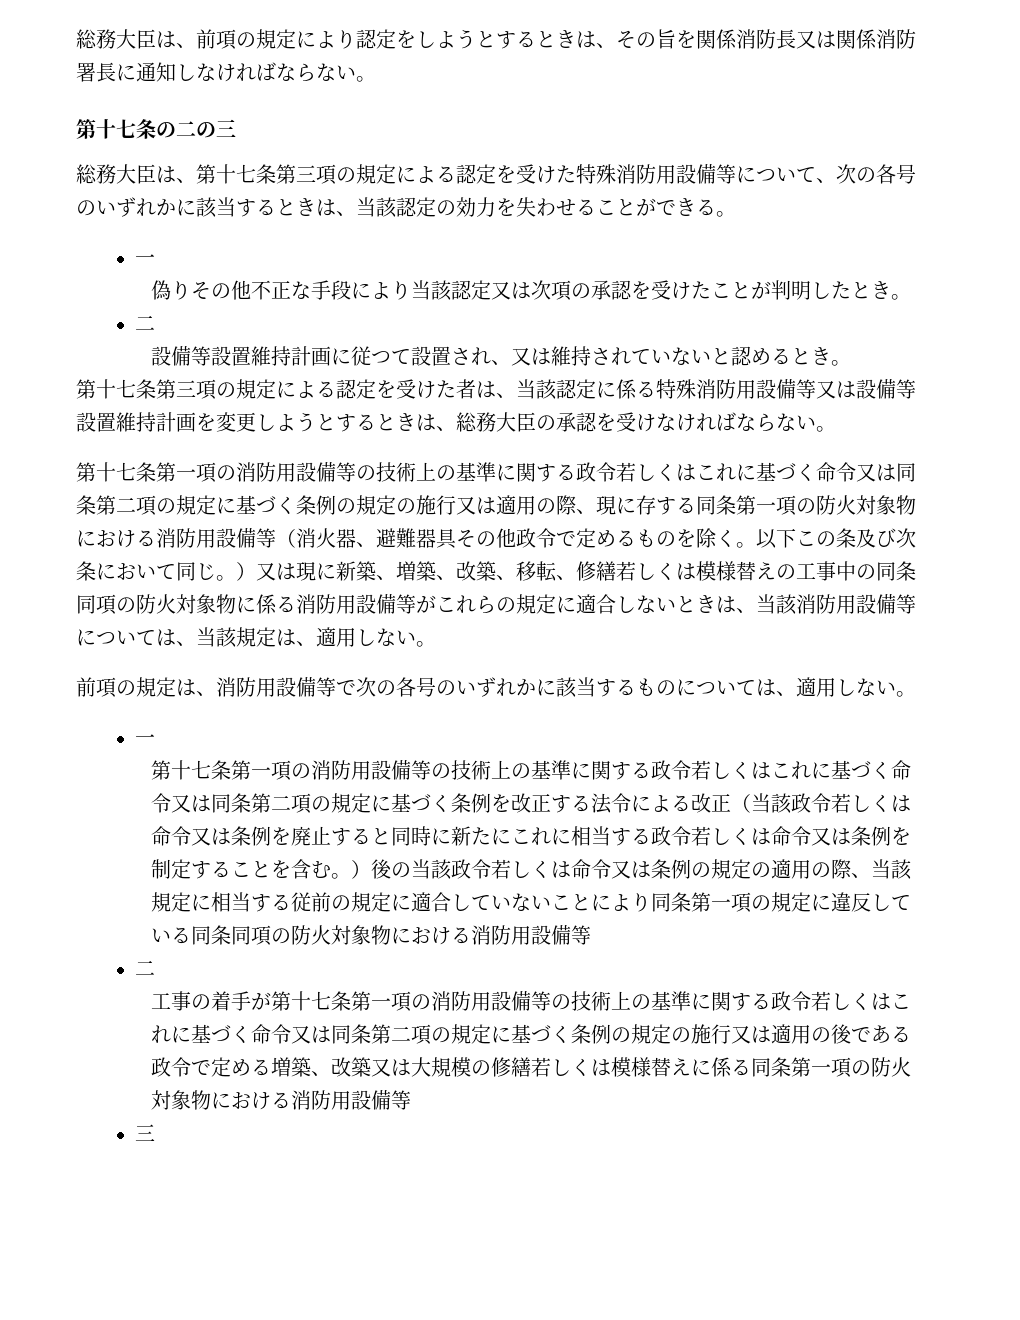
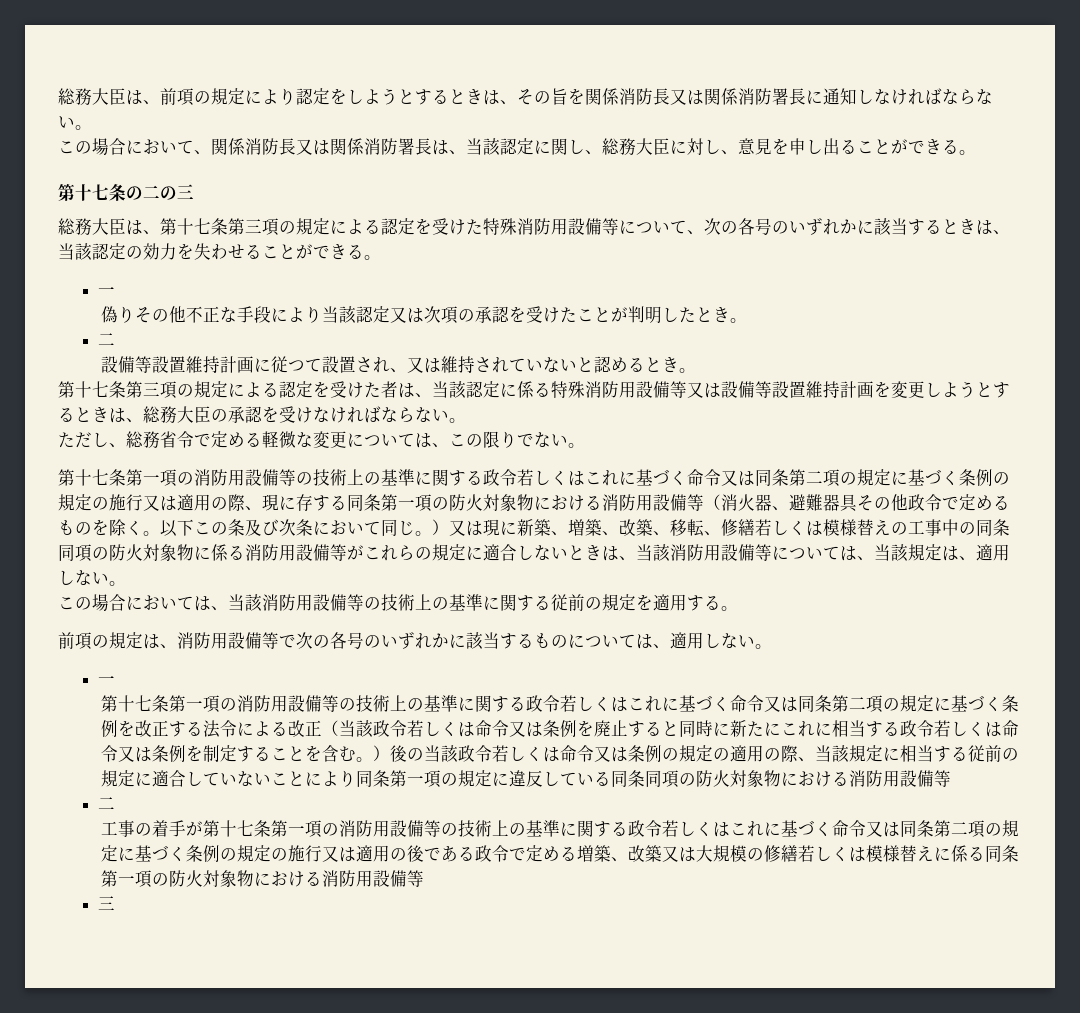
+ この場合において、関係消防長又は関係消防署長は、当該認定に関し、総務大臣に対し、意見を申し出ることができる。
+ ただし、総務省令で定める軽微な変更については、この限りでない。
+ この場合においては、当該消防用設備等の技術上の基準に関する従前の規定を適用する。

